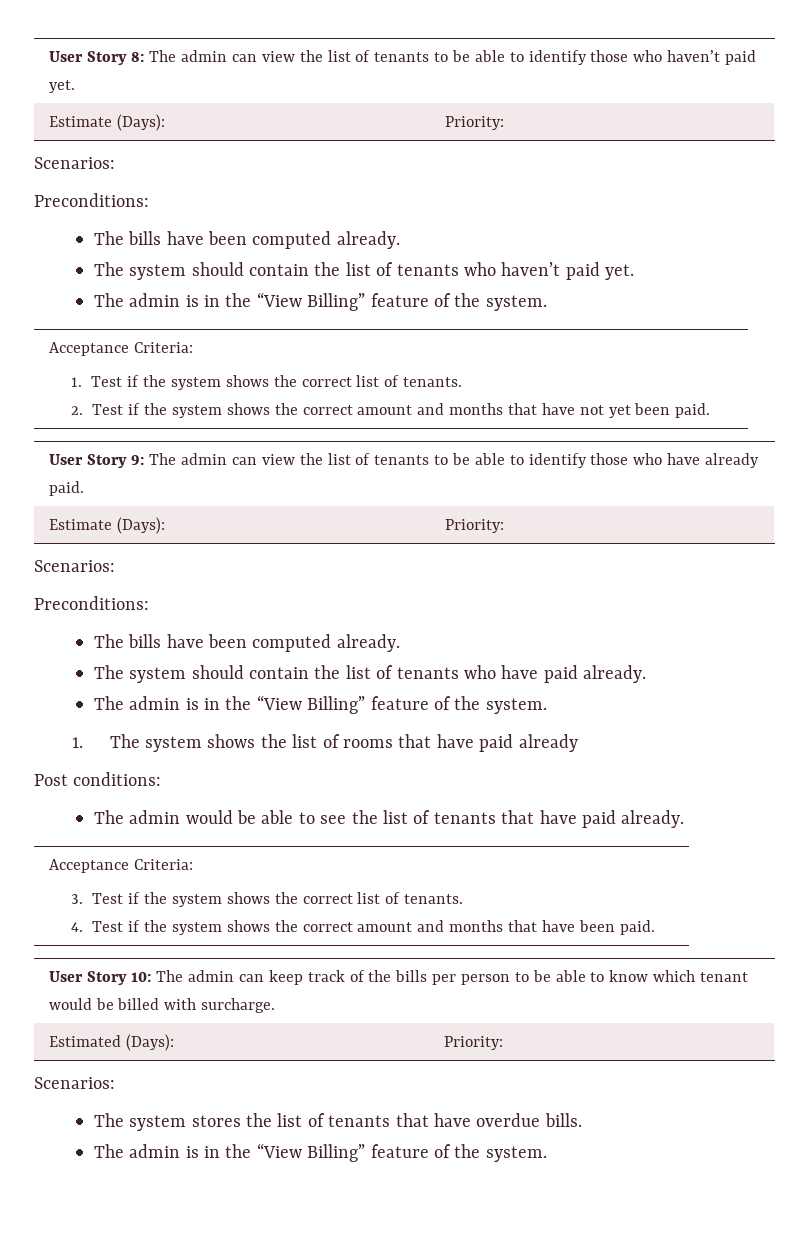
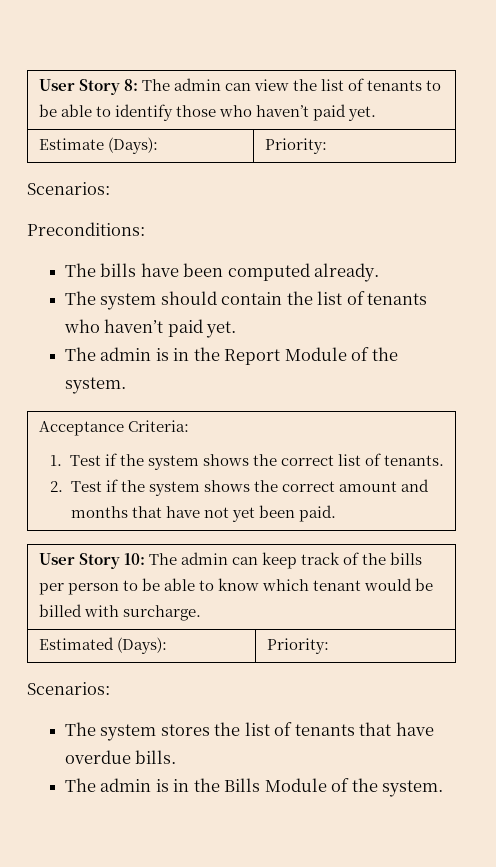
  The system should contain the list of tenants who haven’t paid yet.
- The admin is in the “View Billing” feature of the system.
+ The admin is in the Report Module of the system.
- User Story 9: The admin can view the list of tenants to be able to identify those who have already paid.
- Estimate (Days): | Priority:
- Scenarios:
- Preconditions:
- The bills have been computed already.
- The system should contain the list of tenants who have paid already.
- The admin is in the “View Billing” feature of the system.
- 1. The system shows the list of rooms that have paid already
- Post conditions:
- The admin would be able to see the list of tenants that have paid already.
- Acceptance Criteria:
- 3. Test if the system shows the correct list of tenants.
- 4. Test if the system shows the correct amount and months that have been paid.
  The system stores the list of tenants that have overdue bills.
- The admin is in the “View Billing” feature of the system.
+ The admin is in the Bills Module of the system.

